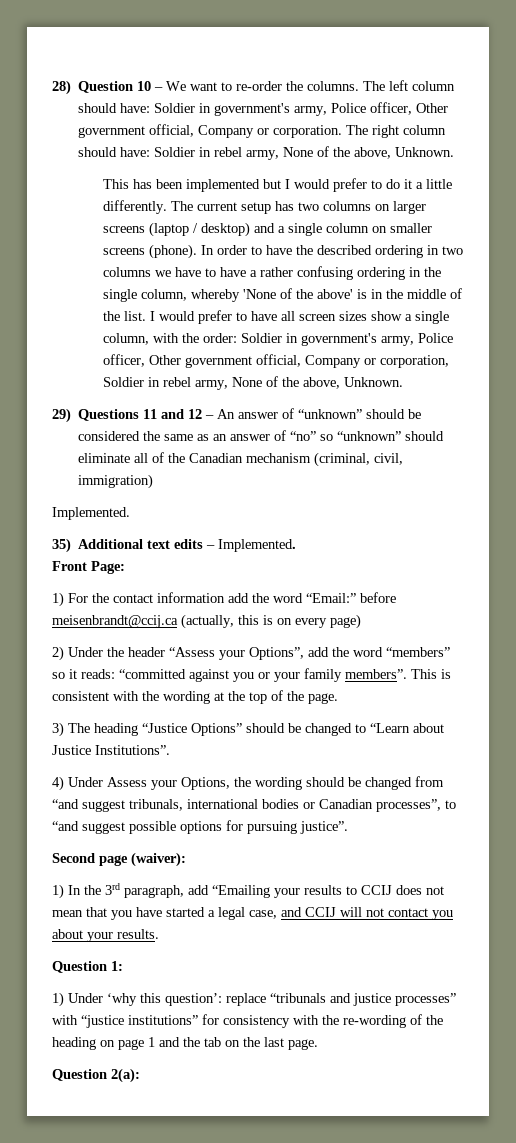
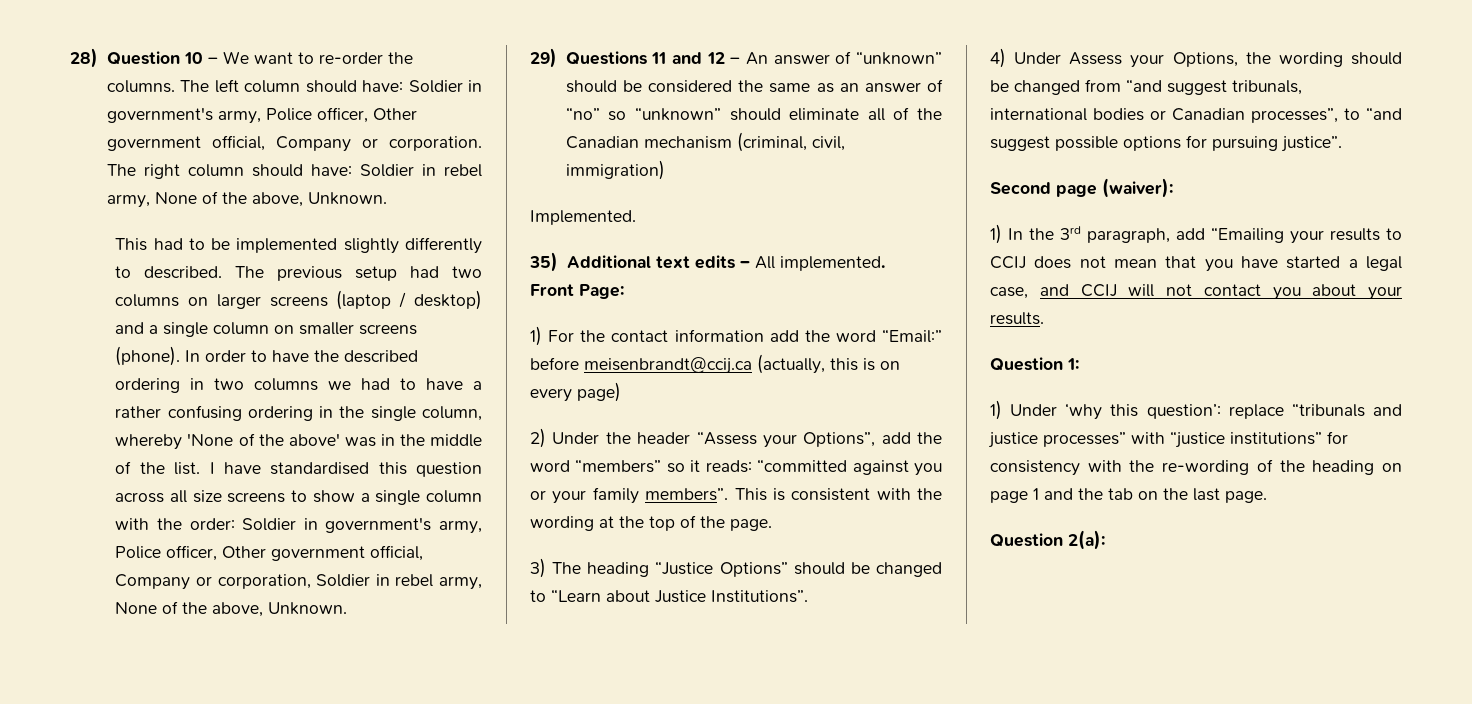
- This has been implemented but I would prefer to do it a little differently. The current setup has two columns on larger screens (laptop / desktop) and a single column on smaller screens (phone).
+ This had to be implemented slightly differently to described. The previous setup had two columns on larger screens (laptop / desktop) and a single column on smaller screens (phone).
- In order to have the described ordering in two columns we have to have a rather confusing ordering in the single column, whereby 'None of the above' is in the middle of the list.
+ In order to have the described ordering in two columns we had to have a rather confusing ordering in the single column, whereby 'None of the above' was in the middle of the list.
- I would prefer to have all screen sizes show a single column, with the order: Soldier in government's army, Police officer, Other government official, Company or corporation, Soldier in rebel army, None of the above, Unknown.
+ I have standardised this question across all size screens to show a single column with the order: Soldier in government's army, Police officer, Other government official, Company or corporation, Soldier in rebel army, None of the above, Unknown.
- 35) Additional text edits – Implemented.
+ 35) Additional text edits – All implemented.

